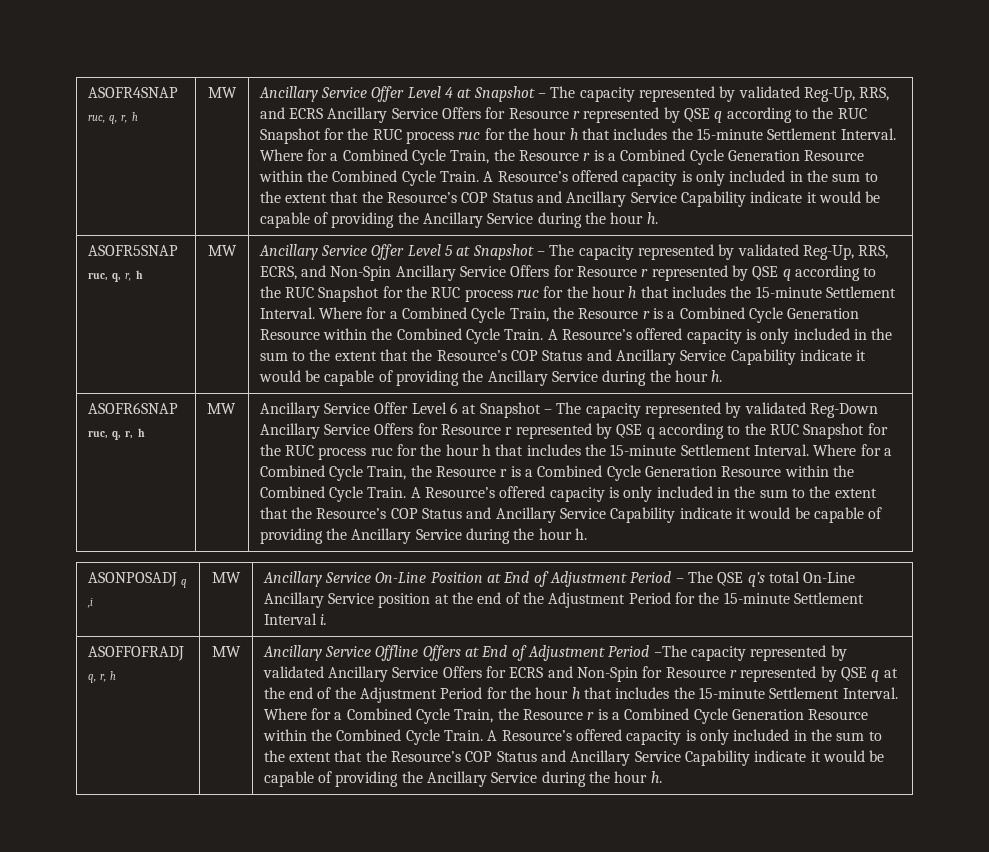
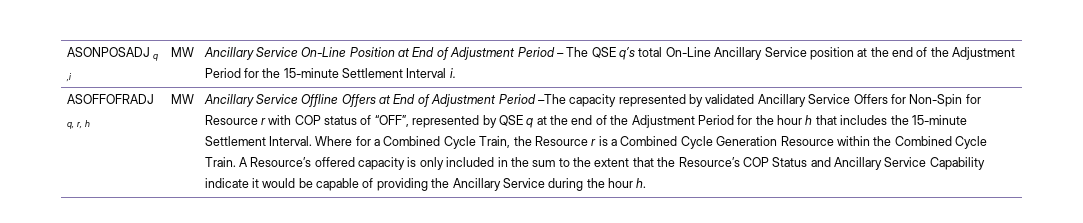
- ASOFR4SNAP ruc, q, r, h | MW | Ancillary Service Offer Level 4 at Snapshot – The capacity represented by validated Reg-Up, RRS, and ECRS Ancillary Service Offers for Resource r represented by QSE q according to the RUC Snapshot for the RUC process ruc for the hour h that includes the 15-minute Settlement Interval. Where for a Combined Cycle Train, the Resource r is a Combined Cycle Generation Resource within the Combined Cycle Train. A Resource’s offered capacity is only included in the sum to the extent that the Resource’s COP Status and Ancillary Service Capability indicate it would be capable of providing the Ancillary Service during the hour h.
- ASOFR5SNAP ruc, q, r, h | MW | Ancillary Service Offer Level 5 at Snapshot – The capacity represented by validated Reg-Up, RRS, ECRS, and Non-Spin Ancillary Service Offers for Resource r represented by QSE q according to the RUC Snapshot for the RUC process ruc for the hour h that includes the 15-minute Settlement Interval. Where for a Combined Cycle Train, the Resource r is a Combined Cycle Generation Resource within the Combined Cycle Train. A Resource’s offered capacity is only included in the sum to the extent that the Resource’s COP Status and Ancillary Service Capability indicate it would be capable of providing the Ancillary Service during the hour h.
- ASOFR6SNAP ruc, q, r, h | MW | Ancillary Service Offer Level 6 at Snapshot – The capacity represented by validated Reg-Down Ancillary Service Offers for Resource r represented by QSE q according to the RUC Snapshot for the RUC process ruc for the hour h that includes the 15-minute Settlement Interval. Where for a Combined Cycle Train, the Resource r is a Combined Cycle Generation Resource within the Combined Cycle Train. A Resource’s offered capacity is only included in the sum to the extent that the Resource’s COP Status and Ancillary Service Capability indicate it would be capable of providing the Ancillary Service during the hour h.
- Ancillary Service Offline Offers at End of Adjustment Period –The capacity represented by validated Ancillary Service Offers for ECRS and Non-Spin for Resource r represented by QSE q at the end of the Adjustment Period for the hour h that includes the 15-minute Settlement Interval.
+ Ancillary Service Offline Offers at End of Adjustment Period –The capacity represented by validated Ancillary Service Offers for Non-Spin for Resource r with COP status of “OFF”, represented by QSE q at the end of the Adjustment Period for the hour h that includes the 15-minute Settlement Interval.

